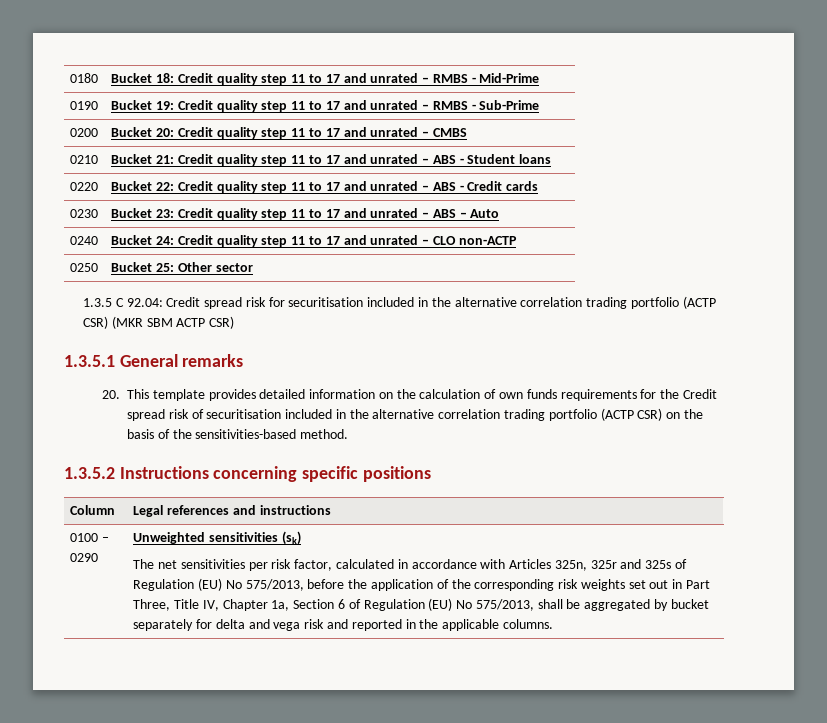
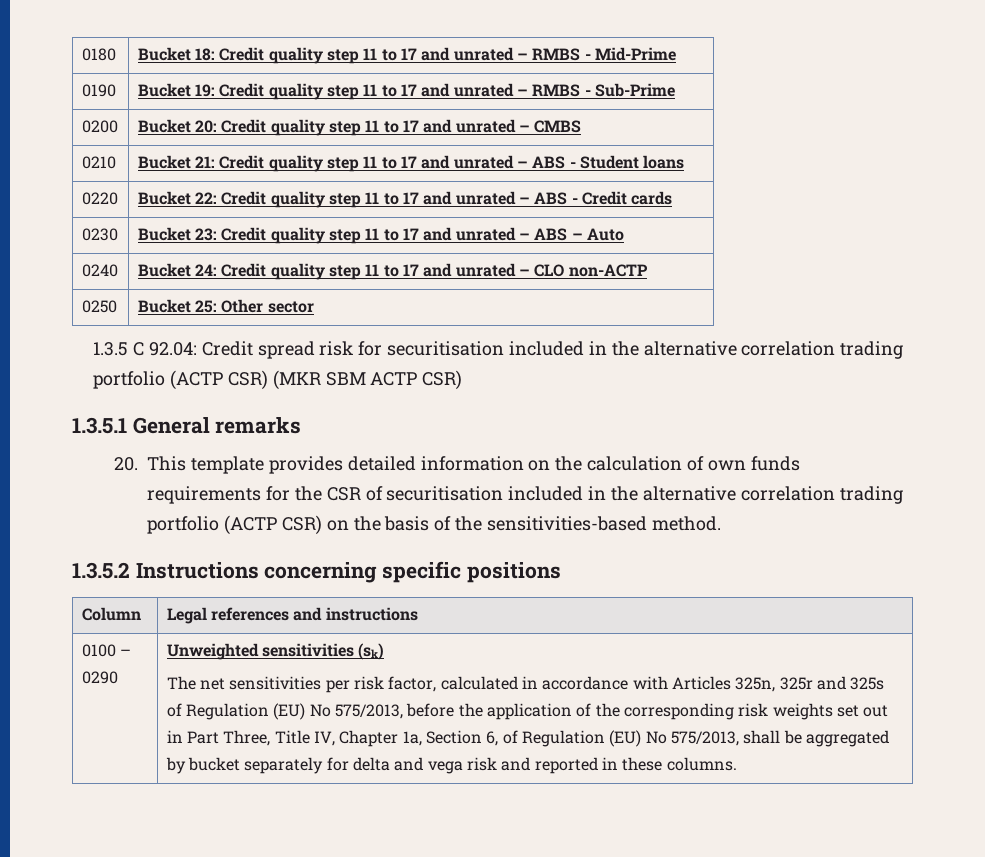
- 20. This template provides detailed information on the calculation of own funds requirements for the Credit spread risk of securitisation included in the alternative correlation trading portfolio (ACTP CSR) on the basis of the sensitivities-based method.
+ 20. This template provides detailed information on the calculation of own funds requirements for the CSR of securitisation included in the alternative correlation trading portfolio (ACTP CSR) on the basis of the sensitivities-based method.
- The net sensitivities per risk factor, calculated in accordance with Articles 325n, 325r and 325s of Regulation (EU) No 575/2013, before the application of the corresponding risk weights set out in Part Three, Title IV, Chapter 1a, Section 6 of Regulation (EU) No 575/2013, shall be aggregated by bucket separately for delta and vega risk and reported in the applicable columns.
+ The net sensitivities per risk factor, calculated in accordance with Articles 325n, 325r and 325s of Regulation (EU) No 575/2013, before the application of the corresponding risk weights set out in Part Three, Title IV, Chapter 1a, Section 6, of Regulation (EU) No 575/2013, shall be aggregated by bucket separately for delta and vega risk and reported in these columns.

